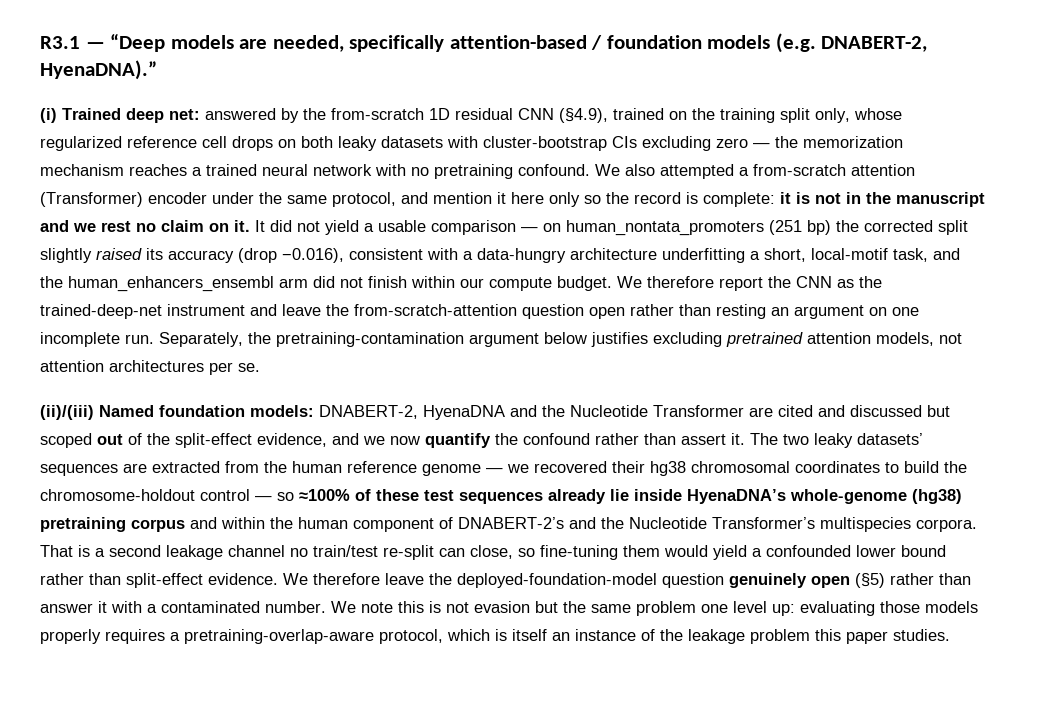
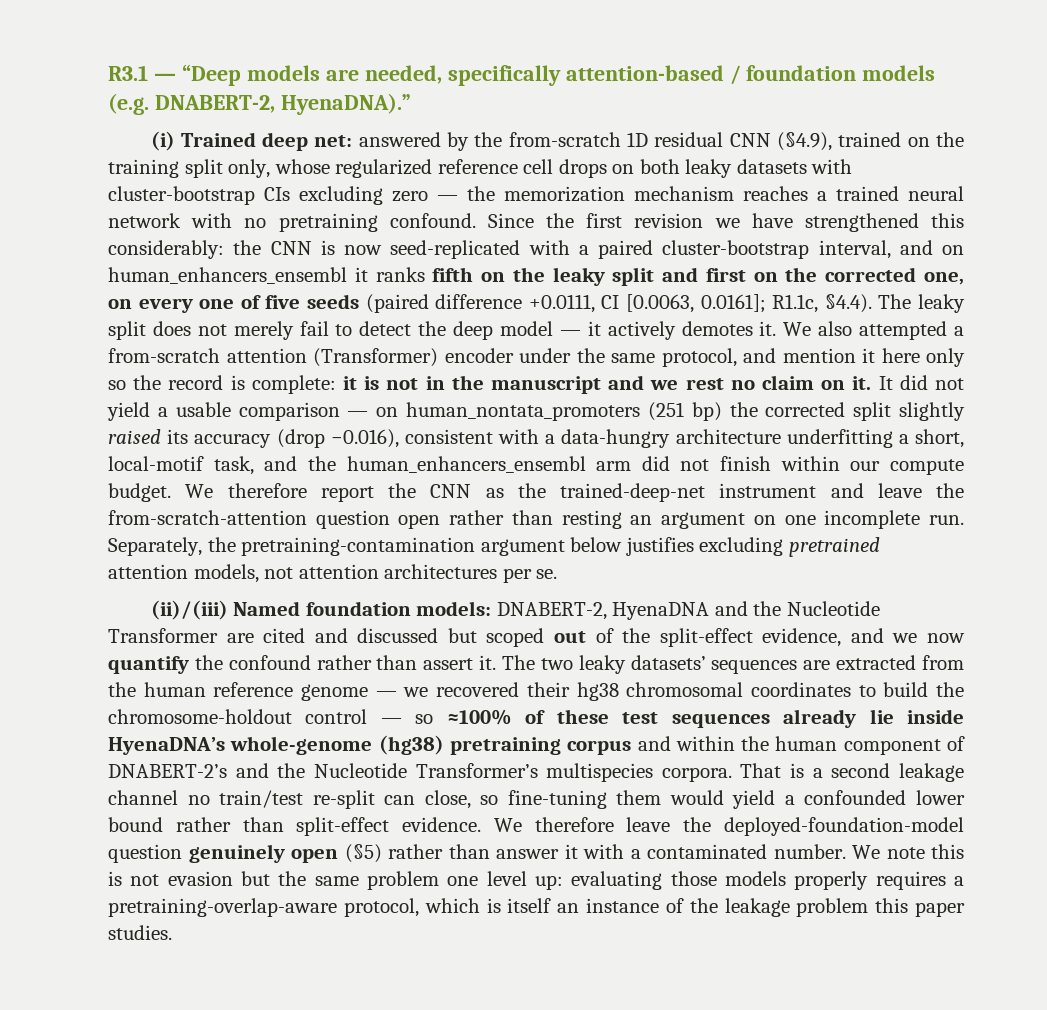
+ Since the first revision we have strengthened this considerably: the CNN is now seed-replicated with a paired cluster-bootstrap interval, and on human_enhancers_ensembl it ranks fifth on the leaky split and first on the corrected one, on every one of five seeds (paired difference +0.0111, CI [0.0063, 0.0161]; R1.1c, §4.4). The leaky split does not merely fail to detect the deep model — it actively demotes it.

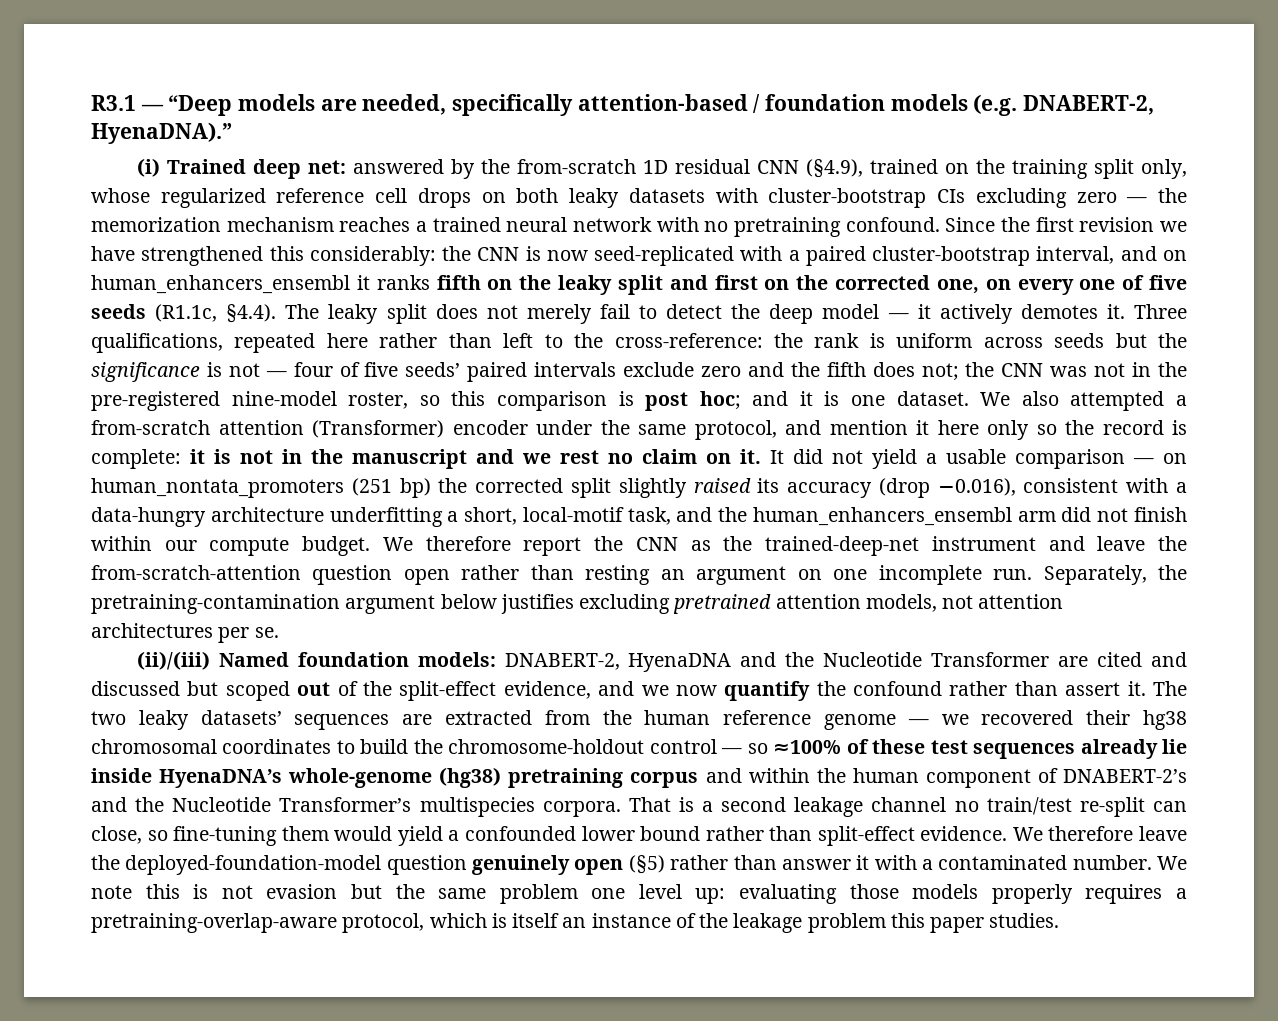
- Since the first revision we have strengthened this considerably: the CNN is now seed-replicated with a paired cluster-bootstrap interval, and on human_enhancers_ensembl it ranks fifth on the leaky split and first on the corrected one, on every one of five seeds (paired difference +0.0111, CI [0.0063, 0.0161]; R1.1c, §4.4). The leaky split does not merely fail to detect the deep model — it actively demotes it.
+ Since the first revision we have strengthened this considerably: the CNN is now seed-replicated with a paired cluster-bootstrap interval, and on human_enhancers_ensembl it ranks fifth on the leaky split and first on the corrected one, on every one of five seeds (R1.1c, §4.4). The leaky split does not merely fail to detect the deep model — it actively demotes it.
+ Three qualifications, repeated here rather than left to the cross-reference: the rank is uniform across seeds but the significance is not — four of five seeds’ paired intervals exclude zero and the fifth does not; the CNN was not in the pre-registered nine-model roster, so this comparison is post hoc; and it is one dataset.

